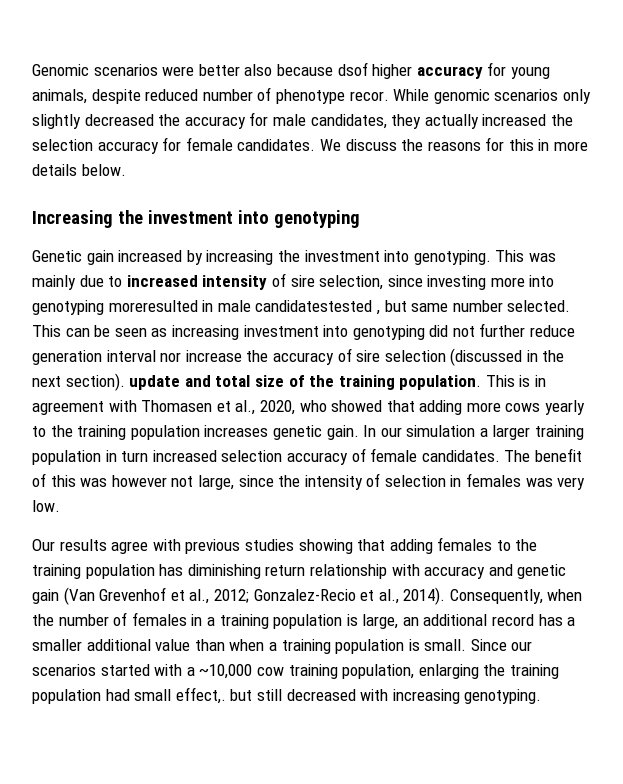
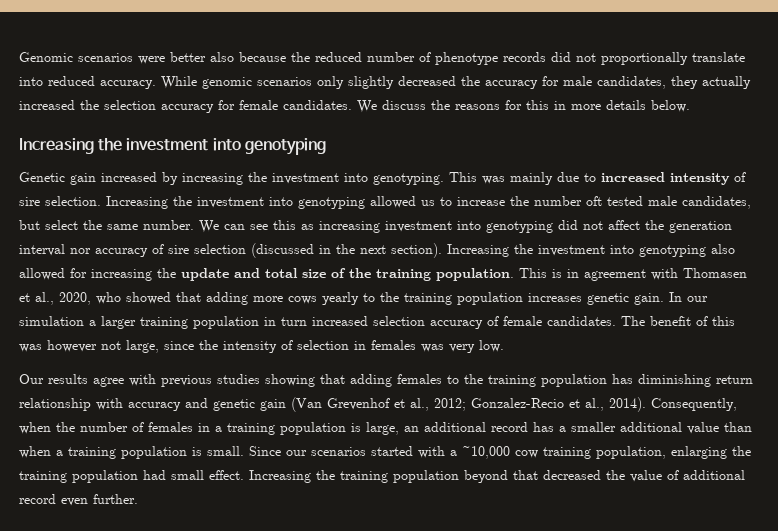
- Genomic scenarios were better also because dsof higher accuracy for young animals, despite reduced number of phenotype recor.
+ Genomic scenarios were better also because the reduced number of phenotype records did not proportionally translate into reduced accuracy.
- This was mainly due to increased intensity of sire selection, since investing more into genotyping moreresulted in male candidatestested , but same number selected. This can be seen as increasing investment into genotyping did not further reduce generation interval nor increase the accuracy of sire selection (discussed in the next section). update and total size of the training population.
+ This was mainly due to increased intensity of sire selection. Increasing the investment into genotyping allowed us to increase the number oft tested male candidates, but select the same number. We can see this as increasing investment into genotyping did not affect the generation interval nor accuracy of sire selection (discussed in the next section). Increasing the investment into genotyping also allowed for increasing the update and total size of the training population.
- Since our scenarios started with a ~10,000 cow training population, enlarging the training population had small effect,. but still decreased with increasing genotyping.
+ Since our scenarios started with a ~10,000 cow training population, enlarging the training population had small effect. Increasing the training population beyond that decreased the value of additional record even further.

